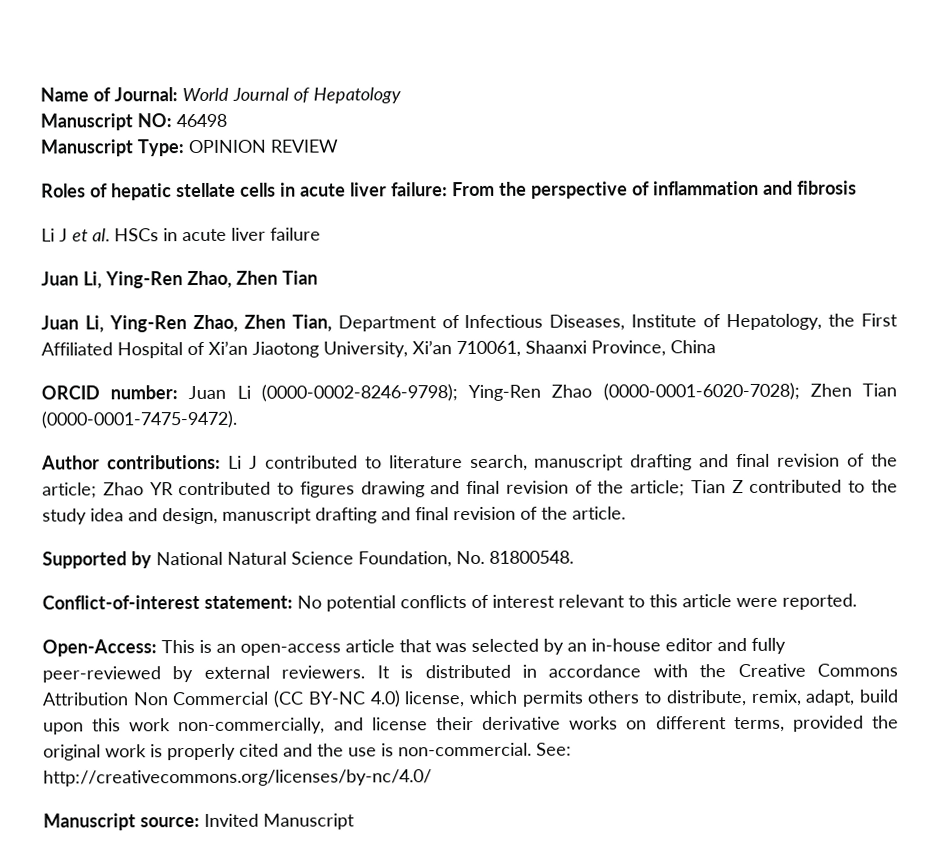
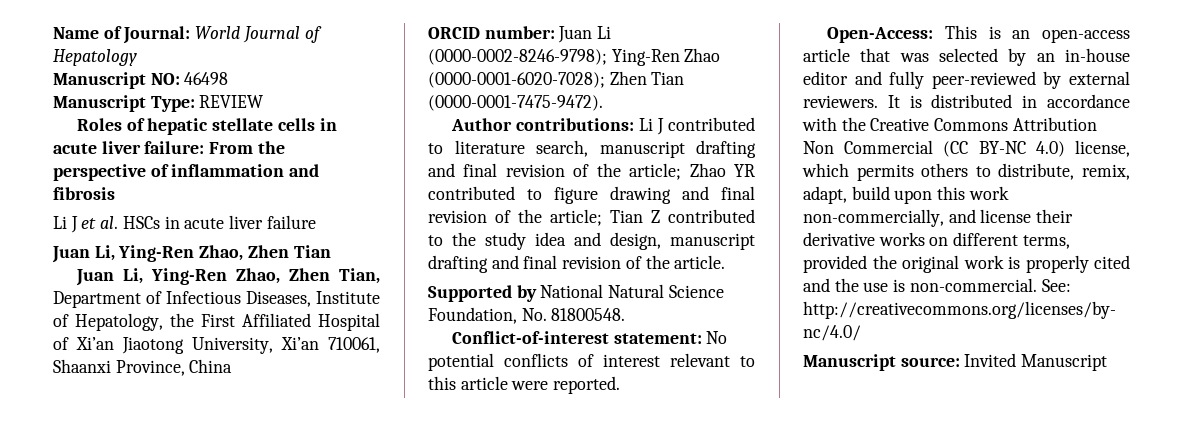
- Manuscript Type: OPINION REVIEW
+ Manuscript Type: REVIEW
- Author contributions: Li J contributed to literature search, manuscript drafting and final revision of the article; Zhao YR contributed to figures drawing and final revision of the article; Tian Z contributed to the study idea and design, manuscript drafting and final revision of the article.
+ Author contributions: Li J contributed to literature search, manuscript drafting and final revision of the article; Zhao YR contributed to figure drawing and final revision of the article; Tian Z contributed to the study idea and design, manuscript drafting and final revision of the article.

